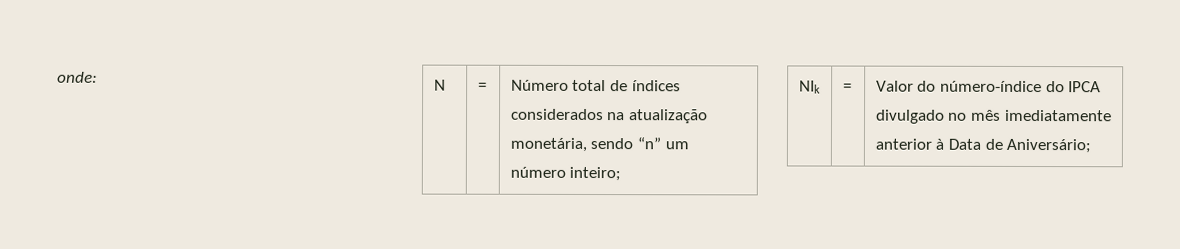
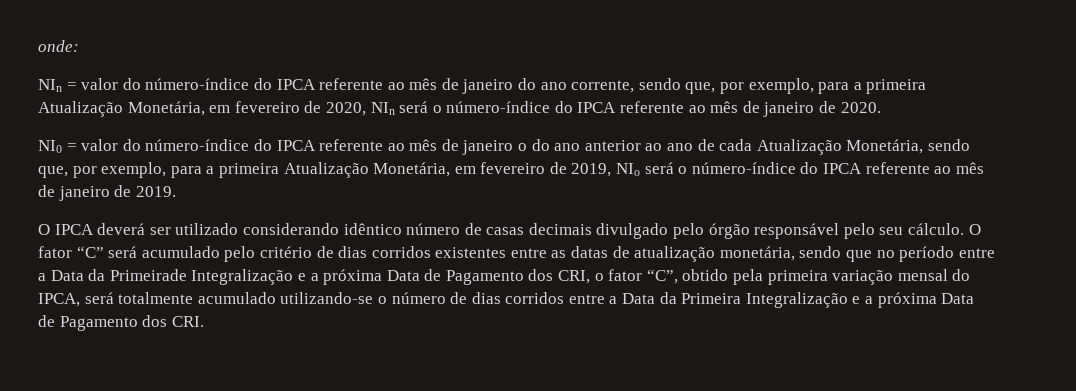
- N | = | Número total de índices considerados na atualização monetária, sendo “n” um número inteiro;
- NIk | = | Valor do número-índice do IPCA divulgado no mês imediatamente anterior à Data de Aniversário;
+ NIn = valor do número-índice do IPCA referente ao mês de janeiro do ano corrente, sendo que, por exemplo, para a primeira Atualização Monetária, em fevereiro de 2020, NIn será o número-índice do IPCA referente ao mês de janeiro de 2020.
+ NI0 = valor do número-índice do IPCA referente ao mês de janeiro o do ano anterior ao ano de cada Atualização Monetária, sendo que, por exemplo, para a primeira Atualização Monetária, em fevereiro de 2019, NIo será o número-índice do IPCA referente ao mês de janeiro de 2019.
+ O IPCA deverá ser utilizado considerando idêntico número de casas decimais divulgado pelo órgão responsável pelo seu cálculo. O fator “C” será acumulado pelo critério de dias corridos existentes entre as datas de atualização monetária, sendo que no período entre a Data da Primeirade Integralização e a próxima Data de Pagamento dos CRI, o fator “C”, obtido pela primeira variação mensal do IPCA, será totalmente acumulado utilizando-se o número de dias corridos entre a Data da Primeira Integralização e a próxima Data de Pagamento dos CRI.

